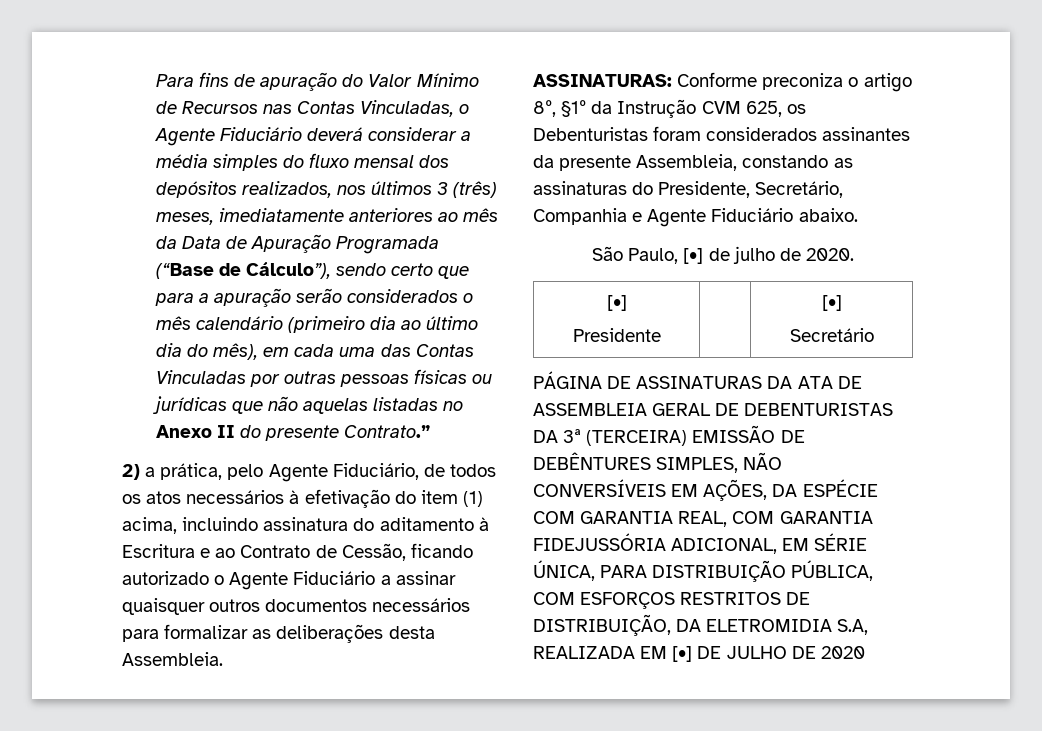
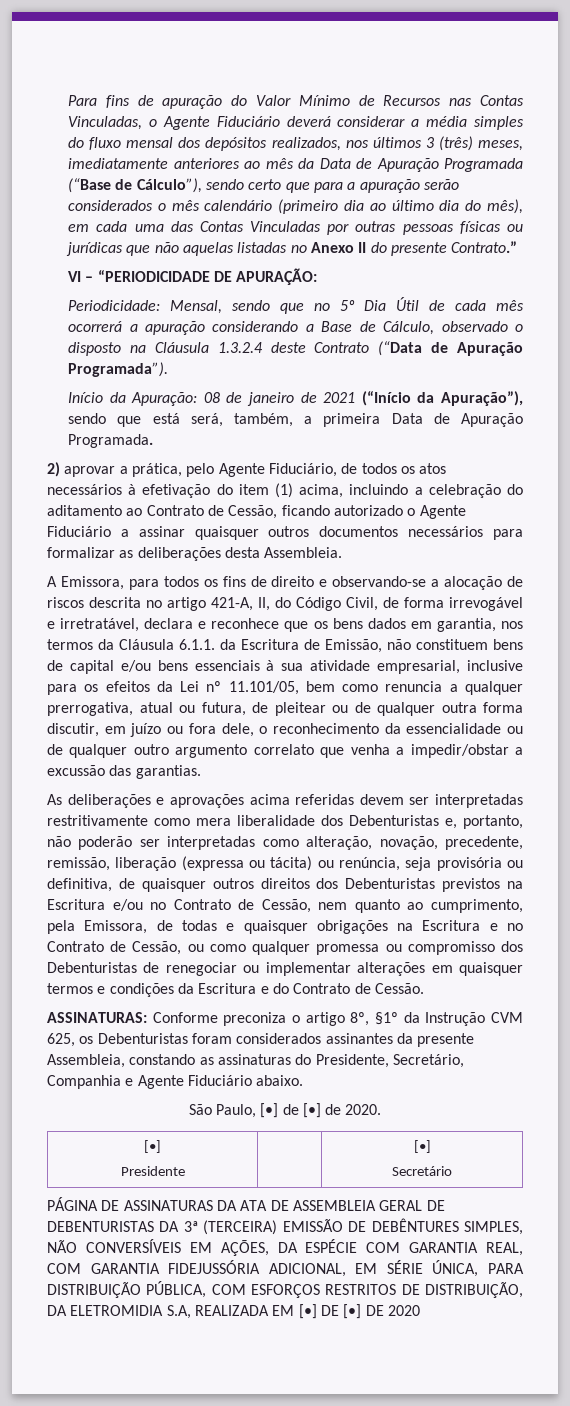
+ VI – “PERIODICIDADE DE APURAÇÃO:
+ Periodicidade: Mensal, sendo que no 5º Dia Útil de cada mês ocorrerá a apuração considerando a Base de Cálculo, observado o disposto na Cláusula 1.3.2.4 deste Contrato (“Data de Apuração Programada”).
+ Início da Apuração: 08 de janeiro de 2021 (“Início da Apuração”), sendo que está será, também, a primeira Data de Apuração Programada.
- 2) a prática, pelo Agente Fiduciário, de todos os atos necessários à efetivação do item (1) acima, incluindo assinatura do aditamento à Escritura e ao Contrato de Cessão, ficando autorizado o Agente Fiduciário a assinar quaisquer outros documentos necessários para formalizar as deliberações desta Assembleia.
+ 2) aprovar a prática, pelo Agente Fiduciário, de todos os atos necessários à efetivação do item (1) acima, incluindo a celebração do aditamento ao Contrato de Cessão, ficando autorizado o Agente Fiduciário a assinar quaisquer outros documentos necessários para formalizar as deliberações desta Assembleia.
+ A Emissora, para todos os fins de direito e observando-se a alocação de riscos descrita no artigo 421-A, II, do Código Civil, de forma irrevogável e irretratável, declara e reconhece que os bens dados em garantia, nos termos da Cláusula 6.1.1. da Escritura de Emissão, não constituem bens de capital e/ou bens essenciais à sua atividade empresarial, inclusive para os efeitos da Lei nº 11.101/05, bem como renuncia a qualquer prerrogativa, atual ou futura, de pleitear ou de qualquer outra forma discutir, em juízo ou fora dele, o reconhecimento da essencialidade ou de qualquer outro argumento correlato que venha a impedir/obstar a excussão das garantias.
+ As deliberações e aprovações acima referidas devem ser interpretadas restritivamente como mera liberalidade dos Debenturistas e, portanto, não poderão ser interpretadas como alteração, novação, precedente, remissão, liberação (expressa ou tácita) ou renúncia, seja provisória ou definitiva, de quaisquer outros direitos dos Debenturistas previstos na Escritura e/ou no Contrato de Cessão, nem quanto ao cumprimento, pela Emissora, de todas e quaisquer obrigações na Escritura e no Contrato de Cessão, ou como qualquer promessa ou compromisso dos Debenturistas de renegociar ou implementar alterações em quaisquer termos e condições da Escritura e do Contrato de Cessão.
- São Paulo, [•] de julho de 2020.
+ São Paulo, [•] de [•] de 2020.
- PÁGINA DE ASSINATURAS DA ATA DE ASSEMBLEIA GERAL DE DEBENTURISTAS DA 3ª (TERCEIRA) EMISSÃO DE DEBÊNTURES SIMPLES, NÃO CONVERSÍVEIS EM AÇÕES, DA ESPÉCIE COM GARANTIA REAL, COM GARANTIA FIDEJUSSÓRIA ADICIONAL, EM SÉRIE ÚNICA, PARA DISTRIBUIÇÃO PÚBLICA, COM ESFORÇOS RESTRITOS DE DISTRIBUIÇÃO, DA ELETROMIDIA S.A, REALIZADA EM [•] DE JULHO DE 2020
+ PÁGINA DE ASSINATURAS DA ATA DE ASSEMBLEIA GERAL DE DEBENTURISTAS DA 3ª (TERCEIRA) EMISSÃO DE DEBÊNTURES SIMPLES, NÃO CONVERSÍVEIS EM AÇÕES, DA ESPÉCIE COM GARANTIA REAL, COM GARANTIA FIDEJUSSÓRIA ADICIONAL, EM SÉRIE ÚNICA, PARA DISTRIBUIÇÃO PÚBLICA, COM ESFORÇOS RESTRITOS DE DISTRIBUIÇÃO, DA ELETROMIDIA S.A, REALIZADA EM [•] DE [•] DE 2020

